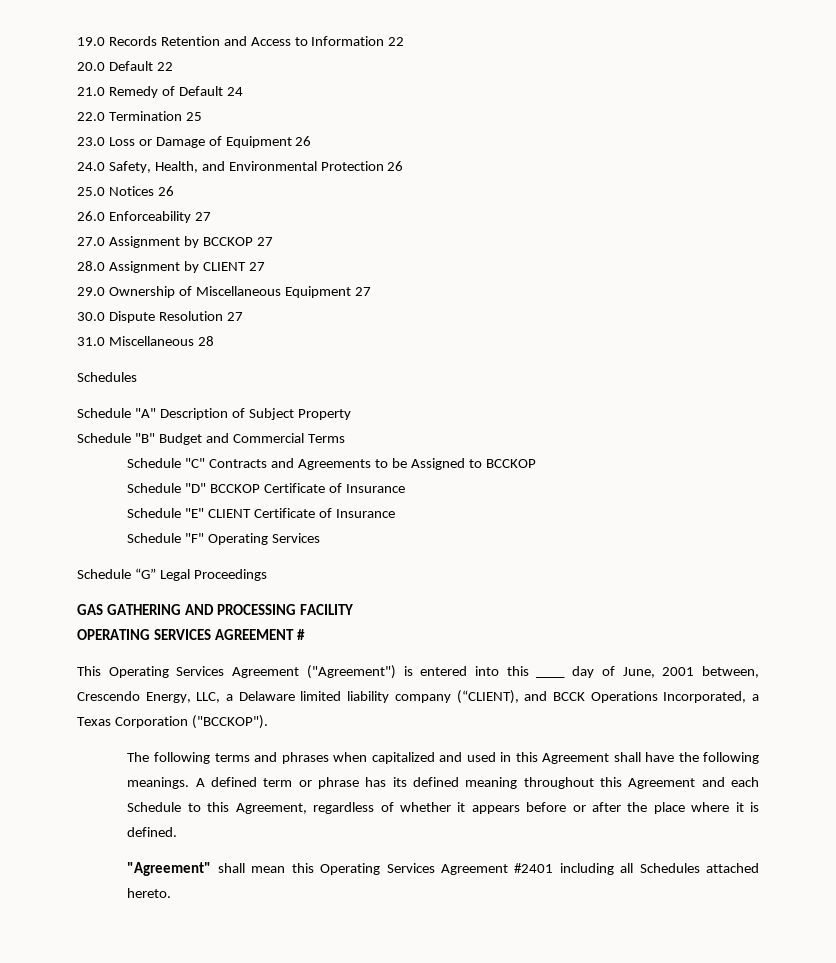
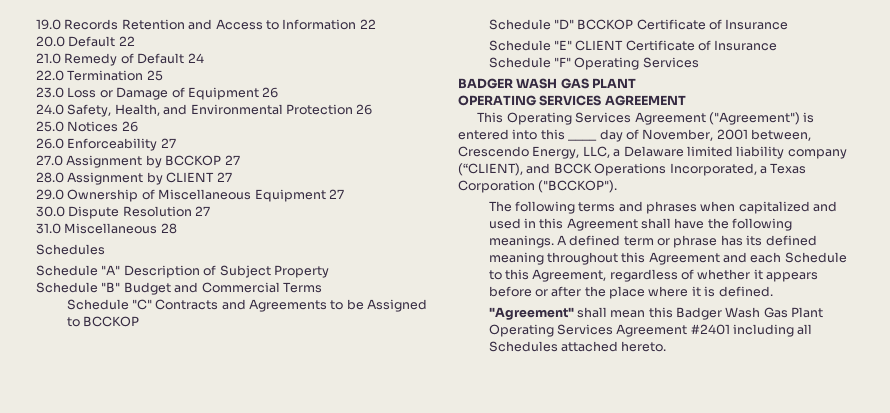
- Schedule “G” Legal Proceedings
- GAS GATHERING AND PROCESSING FACILITY
+ BADGER WASH GAS PLANT
- OPERATING SERVICES AGREEMENT #
+ OPERATING SERVICES AGREEMENT
- This Operating Services Agreement ("Agreement") is entered into this ____ day of June, 2001 between, Crescendo Energy, LLC, a Delaware limited liability company (“CLIENT), and BCCK Operations Incorporated, a Texas Corporation ("BCCKOP").
+ This Operating Services Agreement ("Agreement") is entered into this ____ day of November, 2001 between, Crescendo Energy, LLC, a Delaware limited liability company (“CLIENT), and BCCK Operations Incorporated, a Texas Corporation ("BCCKOP").
- "Agreement" shall mean this Operating Services Agreement #2401 including all Schedules attached hereto.
+ "Agreement" shall mean this Badger Wash Gas Plant Operating Services Agreement #2401 including all Schedules attached hereto.

